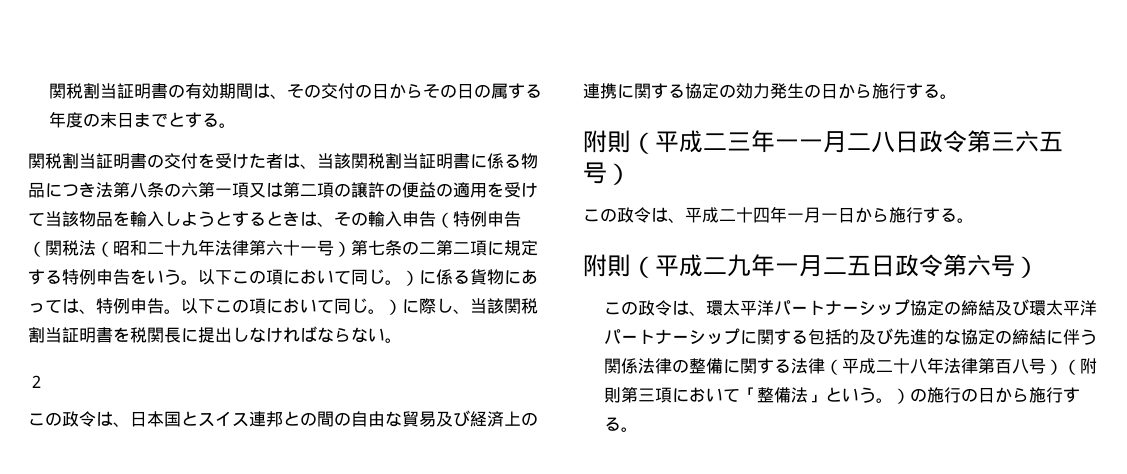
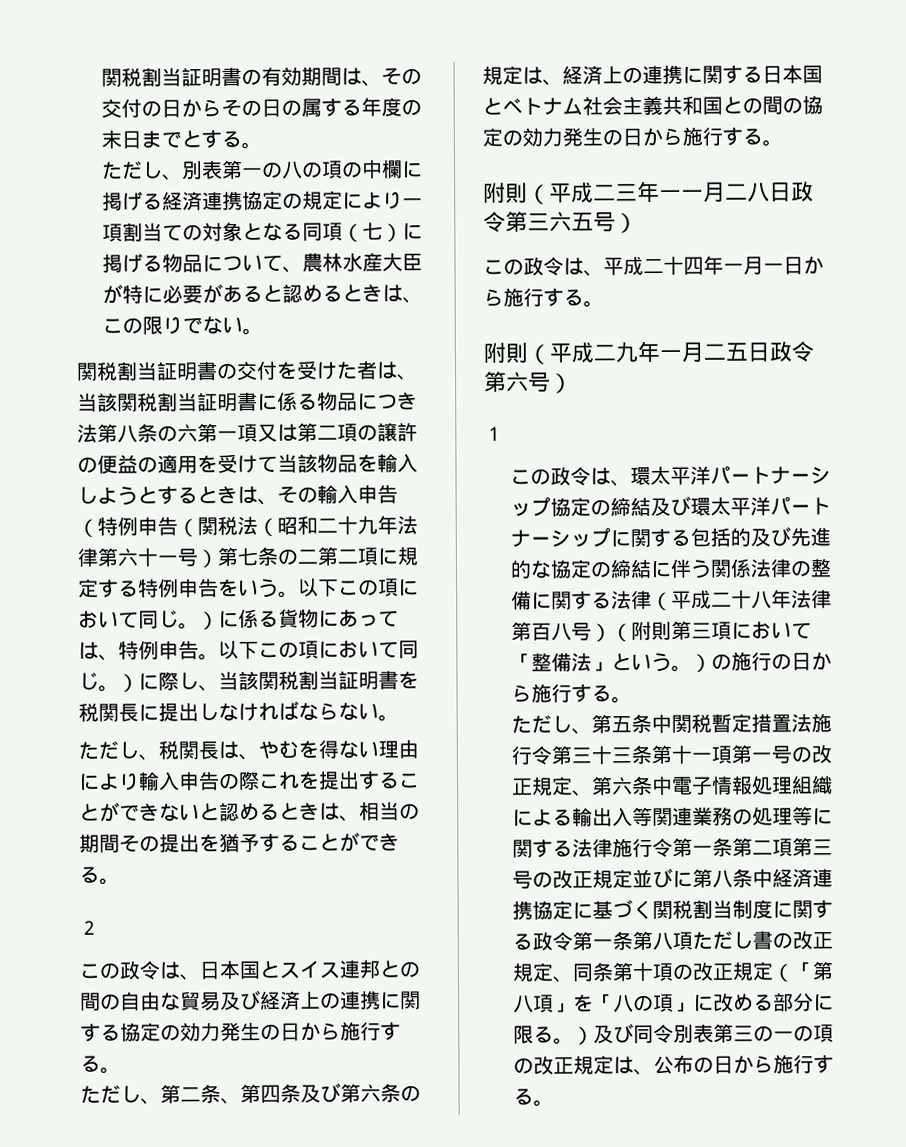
+ ただし、別表第一の八の項の中欄に掲げる経済連携協定の規定により一項割当ての対象となる同項（七）に掲げる物品について、農林水産大臣が特に必要があると認めるときは、この限りでない。
+ ただし、税関長は、やむを得ない理由により輸入申告の際これを提出することができないと認めるときは、相当の期間その提出を猶予することができる。
+ ただし、第二条、第四条及び第六条の規定は、経済上の連携に関する日本国とベトナム社会主義共和国との間の協定の効力発生の日から施行する。
+ １
+ ただし、第五条中関税暫定措置法施行令第三十三条第十一項第一号の改正規定、第六条中電子情報処理組織による輸出入等関連業務の処理等に関する法律施行令第一条第二項第三号の改正規定並びに第八条中経済連携協定に基づく関税割当制度に関する政令第一条第八項ただし書の改正規定、同条第十項の改正規定（「第八項」を「八の項」に改める部分に限る。）及び同令別表第三の一の項の改正規定は、公布の日から施行する。

